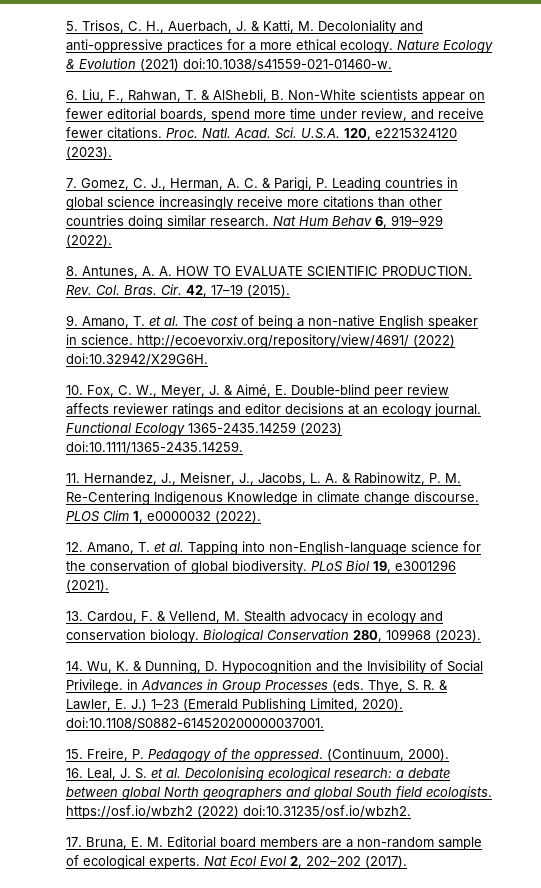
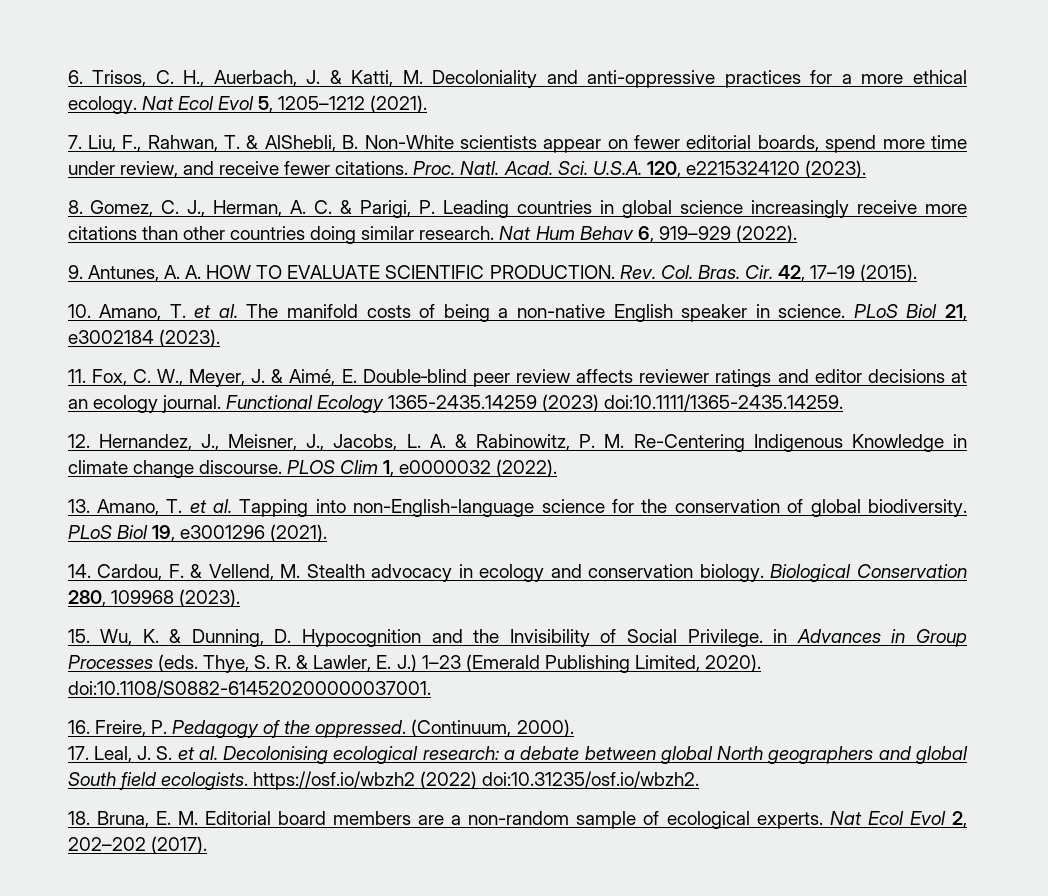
- 5. Trisos, C. H., Auerbach, J. & Katti, M. Decoloniality and anti-oppressive practices for a more ethical ecology.
+ 6. Trisos, C. H., Auerbach, J. & Katti, M. Decoloniality and anti-oppressive practices for a more ethical ecology.
- Nature Ecology & Evolution (2021) doi:10.1038/s41559-021-01460-w.
- 6. Liu, F., Rahwan, T. & AlShebli, B. Non-White scientists appear on fewer editorial boards, spend more time under review, and receive fewer citations.
+ Nat Ecol Evol 5, 1205–1212 (2021).
+ 7. Liu, F., Rahwan, T. & AlShebli, B. Non-White scientists appear on fewer editorial boards, spend more time under review, and receive fewer citations.
- 7. Gomez, C. J., Herman, A. C. & Parigi, P. Leading countries in global science increasingly receive more citations than other countries doing similar research.
+ 8. Gomez, C. J., Herman, A. C. & Parigi, P. Leading countries in global science increasingly receive more citations than other countries doing similar research.
- 8. Antunes, A. A. HOW TO EVALUATE SCIENTIFIC PRODUCTION.
+ 9. Antunes, A. A. HOW TO EVALUATE SCIENTIFIC PRODUCTION.
- 9. Amano, T. et al. The cost of being a non-native English speaker in science. http://ecoevorxiv.org/repository/view/4691/ (2022) doi:10.32942/X29G6H.
- 10. Fox, C. W., Meyer, J. & Aimé, E. Double‐blind peer review affects reviewer ratings and editor decisions at an ecology journal.
+ 10. Amano, T. et al. The manifold costs of being a non-native English speaker in science. PLoS Biol 21, e3002184 (2023).
+ 11. Fox, C. W., Meyer, J. & Aimé, E. Double‐blind peer review affects reviewer ratings and editor decisions at an ecology journal.
- 11. Hernandez, J., Meisner, J., Jacobs, L. A. & Rabinowitz, P. M. Re-Centering Indigenous Knowledge in climate change discourse.
+ 12. Hernandez, J., Meisner, J., Jacobs, L. A. & Rabinowitz, P. M. Re-Centering Indigenous Knowledge in climate change discourse.
- 12. Amano, T. et al. Tapping into non-English-language science for the conservation of global biodiversity.
+ 13. Amano, T. et al. Tapping into non-English-language science for the conservation of global biodiversity.
- 13. Cardou, F. & Vellend, M. Stealth advocacy in ecology and conservation biology.
+ 14. Cardou, F. & Vellend, M. Stealth advocacy in ecology and conservation biology.
- 14. Wu, K. & Dunning, D. Hypocognition and the Invisibility of Social Privilege. in Advances in Group Processes (eds. Thye, S. R. & Lawler, E. J.) 1–23 (Emerald Publishing Limited, 2020). doi:10.1108/S0882-614520200000037001.
+ 15. Wu, K. & Dunning, D. Hypocognition and the Invisibility of Social Privilege. in Advances in Group Processes (eds. Thye, S. R. & Lawler, E. J.) 1–23 (Emerald Publishing Limited, 2020). doi:10.1108/S0882-614520200000037001.
- 15. Freire, P. Pedagogy of the oppressed.
+ 16. Freire, P. Pedagogy of the oppressed.
- 16. Leal, J. S. et al. Decolonising ecological research: a debate between global North geographers and global South field ecologists. https://osf.io/wbzh2 (2022) doi:10.31235/osf.io/wbzh2.
+ 17. Leal, J. S. et al. Decolonising ecological research: a debate between global North geographers and global South field ecologists. https://osf.io/wbzh2 (2022) doi:10.31235/osf.io/wbzh2.
- 17. Bruna, E. M. Editorial board members are a non-random sample of ecological experts.
+ 18. Bruna, E. M. Editorial board members are a non-random sample of ecological experts.

